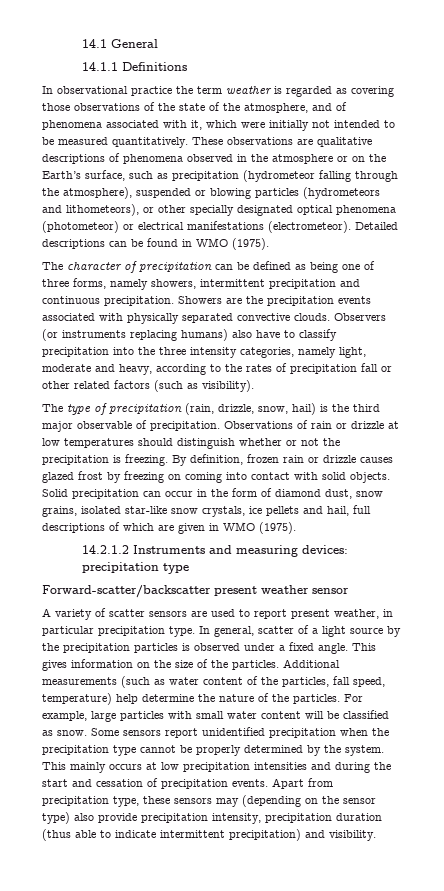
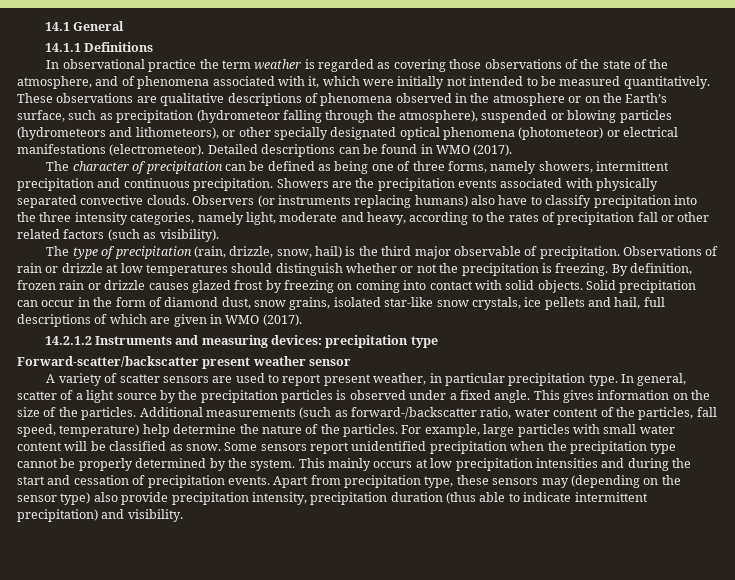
- Detailed descriptions can be found in WMO (1975).
+ Detailed descriptions can be found in WMO (2017).
- Solid precipitation can occur in the form of diamond dust, snow grains, isolated star-like snow crystals, ice pellets and hail, full descriptions of which are given in WMO (1975).
+ Solid precipitation can occur in the form of diamond dust, snow grains, isolated star-like snow crystals, ice pellets and hail, full descriptions of which are given in WMO (2017).
- Additional measurements (such as water content of the particles, fall speed, temperature) help determine the nature of the particles.
+ Additional measurements (such as forward-/backscatter ratio, water content of the particles, fall speed, temperature) help determine the nature of the particles.

